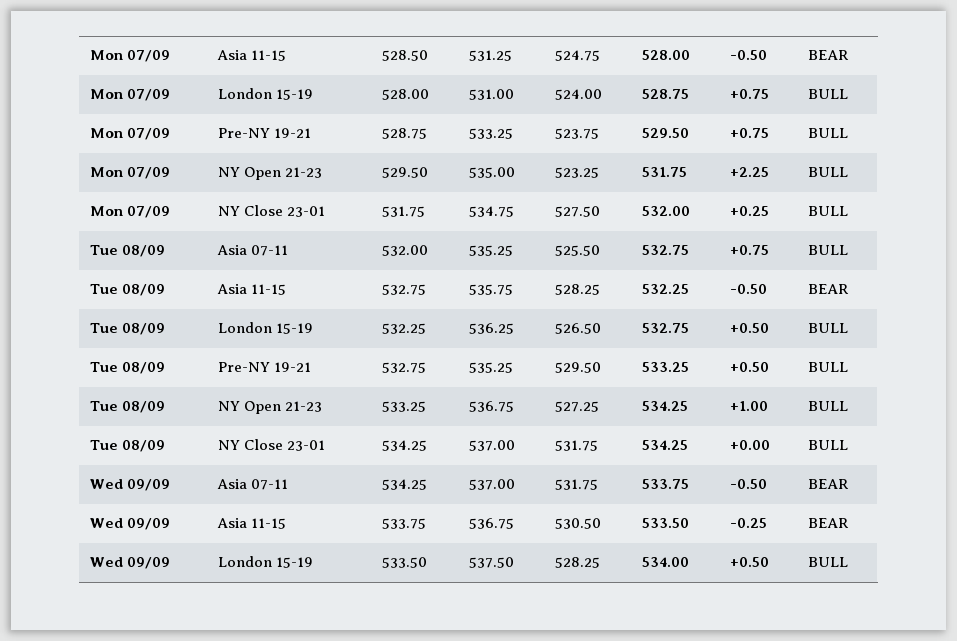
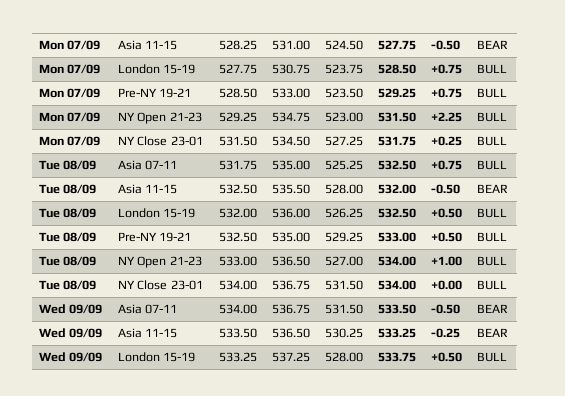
- Mon 07/09 | Asia 11-15 | 528.50 | 531.25 | 524.75 | 528.00 | -0.50 | BEAR
+ Mon 07/09 | Asia 11-15 | 528.25 | 531.00 | 524.50 | 527.75 | -0.50 | BEAR
- Mon 07/09 | London 15-19 | 528.00 | 531.00 | 524.00 | 528.75 | +0.75 | BULL
+ Mon 07/09 | London 15-19 | 527.75 | 530.75 | 523.75 | 528.50 | +0.75 | BULL
- Mon 07/09 | Pre-NY 19-21 | 528.75 | 533.25 | 523.75 | 529.50 | +0.75 | BULL
+ Mon 07/09 | Pre-NY 19-21 | 528.50 | 533.00 | 523.50 | 529.25 | +0.75 | BULL
- Mon 07/09 | NY Open 21-23 | 529.50 | 535.00 | 523.25 | 531.75 | +2.25 | BULL
+ Mon 07/09 | NY Open 21-23 | 529.25 | 534.75 | 523.00 | 531.50 | +2.25 | BULL
- Mon 07/09 | NY Close 23-01 | 531.75 | 534.75 | 527.50 | 532.00 | +0.25 | BULL
+ Mon 07/09 | NY Close 23-01 | 531.50 | 534.50 | 527.25 | 531.75 | +0.25 | BULL
- Tue 08/09 | Asia 07-11 | 532.00 | 535.25 | 525.50 | 532.75 | +0.75 | BULL
+ Tue 08/09 | Asia 07-11 | 531.75 | 535.00 | 525.25 | 532.50 | +0.75 | BULL
- Tue 08/09 | Asia 11-15 | 532.75 | 535.75 | 528.25 | 532.25 | -0.50 | BEAR
+ Tue 08/09 | Asia 11-15 | 532.50 | 535.50 | 528.00 | 532.00 | -0.50 | BEAR
- Tue 08/09 | London 15-19 | 532.25 | 536.25 | 526.50 | 532.75 | +0.50 | BULL
+ Tue 08/09 | London 15-19 | 532.00 | 536.00 | 526.25 | 532.50 | +0.50 | BULL
- Tue 08/09 | Pre-NY 19-21 | 532.75 | 535.25 | 529.50 | 533.25 | +0.50 | BULL
+ Tue 08/09 | Pre-NY 19-21 | 532.50 | 535.00 | 529.25 | 533.00 | +0.50 | BULL
- Tue 08/09 | NY Open 21-23 | 533.25 | 536.75 | 527.25 | 534.25 | +1.00 | BULL
+ Tue 08/09 | NY Open 21-23 | 533.00 | 536.50 | 527.00 | 534.00 | +1.00 | BULL
- Tue 08/09 | NY Close 23-01 | 534.25 | 537.00 | 531.75 | 534.25 | +0.00 | BULL
+ Tue 08/09 | NY Close 23-01 | 534.00 | 536.75 | 531.50 | 534.00 | +0.00 | BULL
- Wed 09/09 | Asia 07-11 | 534.25 | 537.00 | 531.75 | 533.75 | -0.50 | BEAR
+ Wed 09/09 | Asia 07-11 | 534.00 | 536.75 | 531.50 | 533.50 | -0.50 | BEAR
- Wed 09/09 | Asia 11-15 | 533.75 | 536.75 | 530.50 | 533.50 | -0.25 | BEAR
+ Wed 09/09 | Asia 11-15 | 533.50 | 536.50 | 530.25 | 533.25 | -0.25 | BEAR
- Wed 09/09 | London 15-19 | 533.50 | 537.50 | 528.25 | 534.00 | +0.50 | BULL
+ Wed 09/09 | London 15-19 | 533.25 | 537.25 | 528.00 | 533.75 | +0.50 | BULL

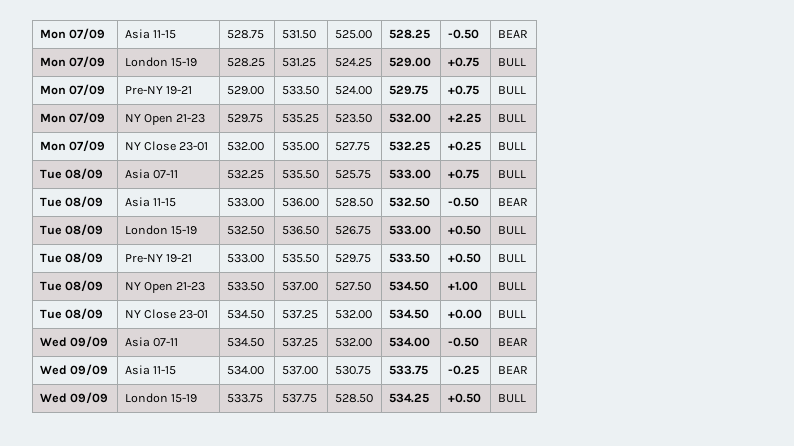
- Mon 07/09 | Asia 11-15 | 528.25 | 531.00 | 524.50 | 527.75 | -0.50 | BEAR
+ Mon 07/09 | Asia 11-15 | 528.75 | 531.50 | 525.00 | 528.25 | -0.50 | BEAR
- Mon 07/09 | London 15-19 | 527.75 | 530.75 | 523.75 | 528.50 | +0.75 | BULL
+ Mon 07/09 | London 15-19 | 528.25 | 531.25 | 524.25 | 529.00 | +0.75 | BULL
- Mon 07/09 | Pre-NY 19-21 | 528.50 | 533.00 | 523.50 | 529.25 | +0.75 | BULL
+ Mon 07/09 | Pre-NY 19-21 | 529.00 | 533.50 | 524.00 | 529.75 | +0.75 | BULL
- Mon 07/09 | NY Open 21-23 | 529.25 | 534.75 | 523.00 | 531.50 | +2.25 | BULL
+ Mon 07/09 | NY Open 21-23 | 529.75 | 535.25 | 523.50 | 532.00 | +2.25 | BULL
- Mon 07/09 | NY Close 23-01 | 531.50 | 534.50 | 527.25 | 531.75 | +0.25 | BULL
+ Mon 07/09 | NY Close 23-01 | 532.00 | 535.00 | 527.75 | 532.25 | +0.25 | BULL
- Tue 08/09 | Asia 07-11 | 531.75 | 535.00 | 525.25 | 532.50 | +0.75 | BULL
+ Tue 08/09 | Asia 07-11 | 532.25 | 535.50 | 525.75 | 533.00 | +0.75 | BULL
- Tue 08/09 | Asia 11-15 | 532.50 | 535.50 | 528.00 | 532.00 | -0.50 | BEAR
+ Tue 08/09 | Asia 11-15 | 533.00 | 536.00 | 528.50 | 532.50 | -0.50 | BEAR
- Tue 08/09 | London 15-19 | 532.00 | 536.00 | 526.25 | 532.50 | +0.50 | BULL
+ Tue 08/09 | London 15-19 | 532.50 | 536.50 | 526.75 | 533.00 | +0.50 | BULL
- Tue 08/09 | Pre-NY 19-21 | 532.50 | 535.00 | 529.25 | 533.00 | +0.50 | BULL
+ Tue 08/09 | Pre-NY 19-21 | 533.00 | 535.50 | 529.75 | 533.50 | +0.50 | BULL
- Tue 08/09 | NY Open 21-23 | 533.00 | 536.50 | 527.00 | 534.00 | +1.00 | BULL
+ Tue 08/09 | NY Open 21-23 | 533.50 | 537.00 | 527.50 | 534.50 | +1.00 | BULL
- Tue 08/09 | NY Close 23-01 | 534.00 | 536.75 | 531.50 | 534.00 | +0.00 | BULL
+ Tue 08/09 | NY Close 23-01 | 534.50 | 537.25 | 532.00 | 534.50 | +0.00 | BULL
- Wed 09/09 | Asia 07-11 | 534.00 | 536.75 | 531.50 | 533.50 | -0.50 | BEAR
+ Wed 09/09 | Asia 07-11 | 534.50 | 537.25 | 532.00 | 534.00 | -0.50 | BEAR
- Wed 09/09 | Asia 11-15 | 533.50 | 536.50 | 530.25 | 533.25 | -0.25 | BEAR
+ Wed 09/09 | Asia 11-15 | 534.00 | 537.00 | 530.75 | 533.75 | -0.25 | BEAR
- Wed 09/09 | London 15-19 | 533.25 | 537.25 | 528.00 | 533.75 | +0.50 | BULL
+ Wed 09/09 | London 15-19 | 533.75 | 537.75 | 528.50 | 534.25 | +0.50 | BULL

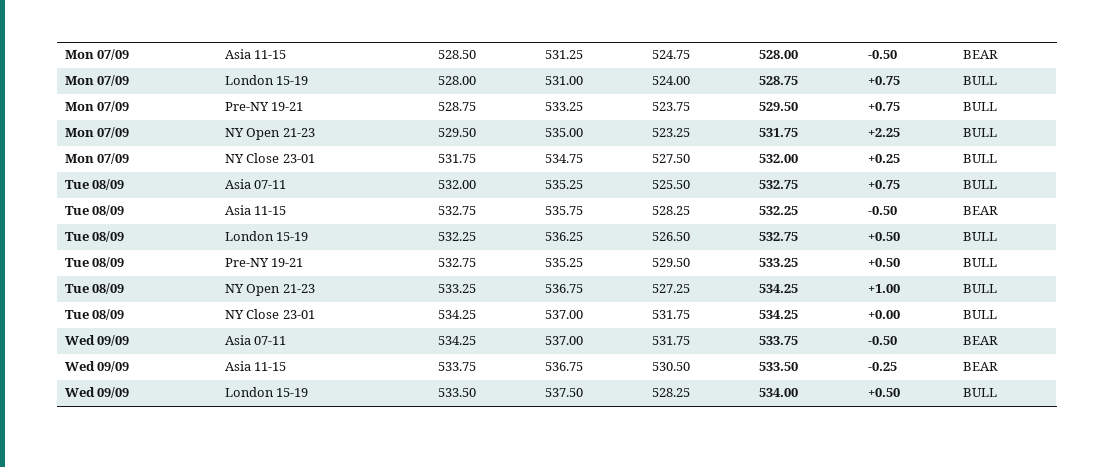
- Mon 07/09 | Asia 11-15 | 528.75 | 531.50 | 525.00 | 528.25 | -0.50 | BEAR
+ Mon 07/09 | Asia 11-15 | 528.50 | 531.25 | 524.75 | 528.00 | -0.50 | BEAR
- Mon 07/09 | London 15-19 | 528.25 | 531.25 | 524.25 | 529.00 | +0.75 | BULL
+ Mon 07/09 | London 15-19 | 528.00 | 531.00 | 524.00 | 528.75 | +0.75 | BULL
- Mon 07/09 | Pre-NY 19-21 | 529.00 | 533.50 | 524.00 | 529.75 | +0.75 | BULL
+ Mon 07/09 | Pre-NY 19-21 | 528.75 | 533.25 | 523.75 | 529.50 | +0.75 | BULL
- Mon 07/09 | NY Open 21-23 | 529.75 | 535.25 | 523.50 | 532.00 | +2.25 | BULL
+ Mon 07/09 | NY Open 21-23 | 529.50 | 535.00 | 523.25 | 531.75 | +2.25 | BULL
- Mon 07/09 | NY Close 23-01 | 532.00 | 535.00 | 527.75 | 532.25 | +0.25 | BULL
+ Mon 07/09 | NY Close 23-01 | 531.75 | 534.75 | 527.50 | 532.00 | +0.25 | BULL
- Tue 08/09 | Asia 07-11 | 532.25 | 535.50 | 525.75 | 533.00 | +0.75 | BULL
+ Tue 08/09 | Asia 07-11 | 532.00 | 535.25 | 525.50 | 532.75 | +0.75 | BULL
- Tue 08/09 | Asia 11-15 | 533.00 | 536.00 | 528.50 | 532.50 | -0.50 | BEAR
+ Tue 08/09 | Asia 11-15 | 532.75 | 535.75 | 528.25 | 532.25 | -0.50 | BEAR
- Tue 08/09 | London 15-19 | 532.50 | 536.50 | 526.75 | 533.00 | +0.50 | BULL
+ Tue 08/09 | London 15-19 | 532.25 | 536.25 | 526.50 | 532.75 | +0.50 | BULL
- Tue 08/09 | Pre-NY 19-21 | 533.00 | 535.50 | 529.75 | 533.50 | +0.50 | BULL
+ Tue 08/09 | Pre-NY 19-21 | 532.75 | 535.25 | 529.50 | 533.25 | +0.50 | BULL
- Tue 08/09 | NY Open 21-23 | 533.50 | 537.00 | 527.50 | 534.50 | +1.00 | BULL
+ Tue 08/09 | NY Open 21-23 | 533.25 | 536.75 | 527.25 | 534.25 | +1.00 | BULL
- Tue 08/09 | NY Close 23-01 | 534.50 | 537.25 | 532.00 | 534.50 | +0.00 | BULL
+ Tue 08/09 | NY Close 23-01 | 534.25 | 537.00 | 531.75 | 534.25 | +0.00 | BULL
- Wed 09/09 | Asia 07-11 | 534.50 | 537.25 | 532.00 | 534.00 | -0.50 | BEAR
+ Wed 09/09 | Asia 07-11 | 534.25 | 537.00 | 531.75 | 533.75 | -0.50 | BEAR
- Wed 09/09 | Asia 11-15 | 534.00 | 537.00 | 530.75 | 533.75 | -0.25 | BEAR
+ Wed 09/09 | Asia 11-15 | 533.75 | 536.75 | 530.50 | 533.50 | -0.25 | BEAR
- Wed 09/09 | London 15-19 | 533.75 | 537.75 | 528.50 | 534.25 | +0.50 | BULL
+ Wed 09/09 | London 15-19 | 533.50 | 537.50 | 528.25 | 534.00 | +0.50 | BULL

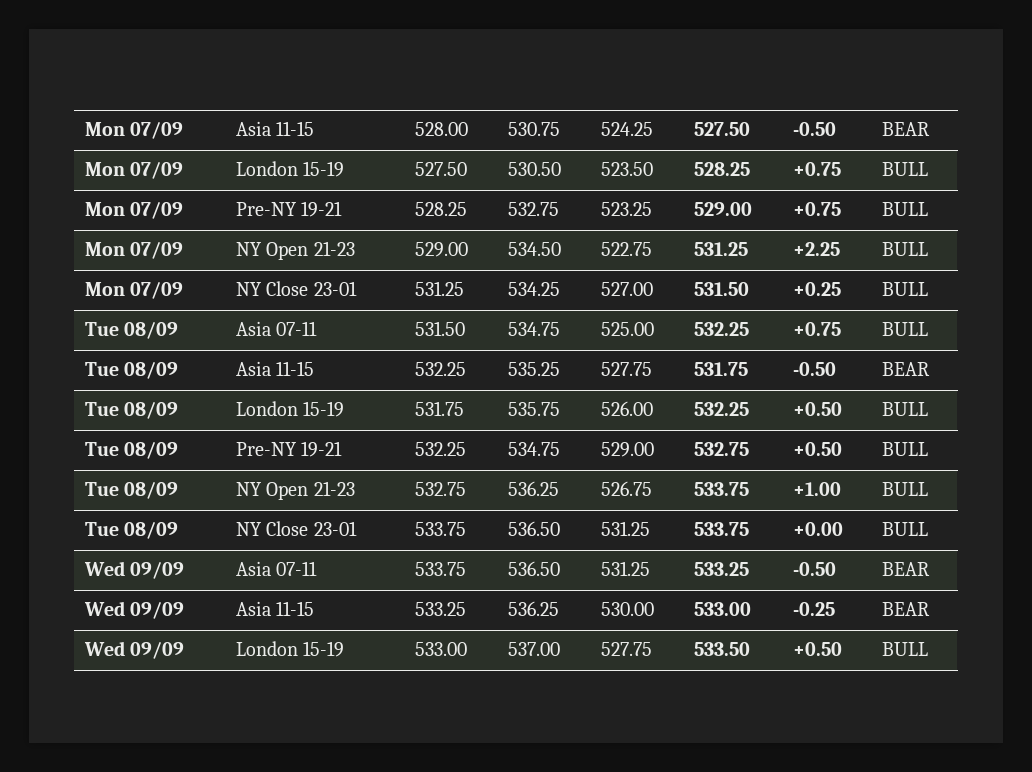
- Mon 07/09 | Asia 11-15 | 528.50 | 531.25 | 524.75 | 528.00 | -0.50 | BEAR
+ Mon 07/09 | Asia 11-15 | 528.00 | 530.75 | 524.25 | 527.50 | -0.50 | BEAR
- Mon 07/09 | London 15-19 | 528.00 | 531.00 | 524.00 | 528.75 | +0.75 | BULL
+ Mon 07/09 | London 15-19 | 527.50 | 530.50 | 523.50 | 528.25 | +0.75 | BULL
- Mon 07/09 | Pre-NY 19-21 | 528.75 | 533.25 | 523.75 | 529.50 | +0.75 | BULL
+ Mon 07/09 | Pre-NY 19-21 | 528.25 | 532.75 | 523.25 | 529.00 | +0.75 | BULL
- Mon 07/09 | NY Open 21-23 | 529.50 | 535.00 | 523.25 | 531.75 | +2.25 | BULL
+ Mon 07/09 | NY Open 21-23 | 529.00 | 534.50 | 522.75 | 531.25 | +2.25 | BULL
- Mon 07/09 | NY Close 23-01 | 531.75 | 534.75 | 527.50 | 532.00 | +0.25 | BULL
+ Mon 07/09 | NY Close 23-01 | 531.25 | 534.25 | 527.00 | 531.50 | +0.25 | BULL
- Tue 08/09 | Asia 07-11 | 532.00 | 535.25 | 525.50 | 532.75 | +0.75 | BULL
+ Tue 08/09 | Asia 07-11 | 531.50 | 534.75 | 525.00 | 532.25 | +0.75 | BULL
- Tue 08/09 | Asia 11-15 | 532.75 | 535.75 | 528.25 | 532.25 | -0.50 | BEAR
+ Tue 08/09 | Asia 11-15 | 532.25 | 535.25 | 527.75 | 531.75 | -0.50 | BEAR
- Tue 08/09 | London 15-19 | 532.25 | 536.25 | 526.50 | 532.75 | +0.50 | BULL
+ Tue 08/09 | London 15-19 | 531.75 | 535.75 | 526.00 | 532.25 | +0.50 | BULL
- Tue 08/09 | Pre-NY 19-21 | 532.75 | 535.25 | 529.50 | 533.25 | +0.50 | BULL
+ Tue 08/09 | Pre-NY 19-21 | 532.25 | 534.75 | 529.00 | 532.75 | +0.50 | BULL
- Tue 08/09 | NY Open 21-23 | 533.25 | 536.75 | 527.25 | 534.25 | +1.00 | BULL
+ Tue 08/09 | NY Open 21-23 | 532.75 | 536.25 | 526.75 | 533.75 | +1.00 | BULL
- Tue 08/09 | NY Close 23-01 | 534.25 | 537.00 | 531.75 | 534.25 | +0.00 | BULL
+ Tue 08/09 | NY Close 23-01 | 533.75 | 536.50 | 531.25 | 533.75 | +0.00 | BULL
- Wed 09/09 | Asia 07-11 | 534.25 | 537.00 | 531.75 | 533.75 | -0.50 | BEAR
+ Wed 09/09 | Asia 07-11 | 533.75 | 536.50 | 531.25 | 533.25 | -0.50 | BEAR
- Wed 09/09 | Asia 11-15 | 533.75 | 536.75 | 530.50 | 533.50 | -0.25 | BEAR
+ Wed 09/09 | Asia 11-15 | 533.25 | 536.25 | 530.00 | 533.00 | -0.25 | BEAR
- Wed 09/09 | London 15-19 | 533.50 | 537.50 | 528.25 | 534.00 | +0.50 | BULL
+ Wed 09/09 | London 15-19 | 533.00 | 537.00 | 527.75 | 533.50 | +0.50 | BULL

